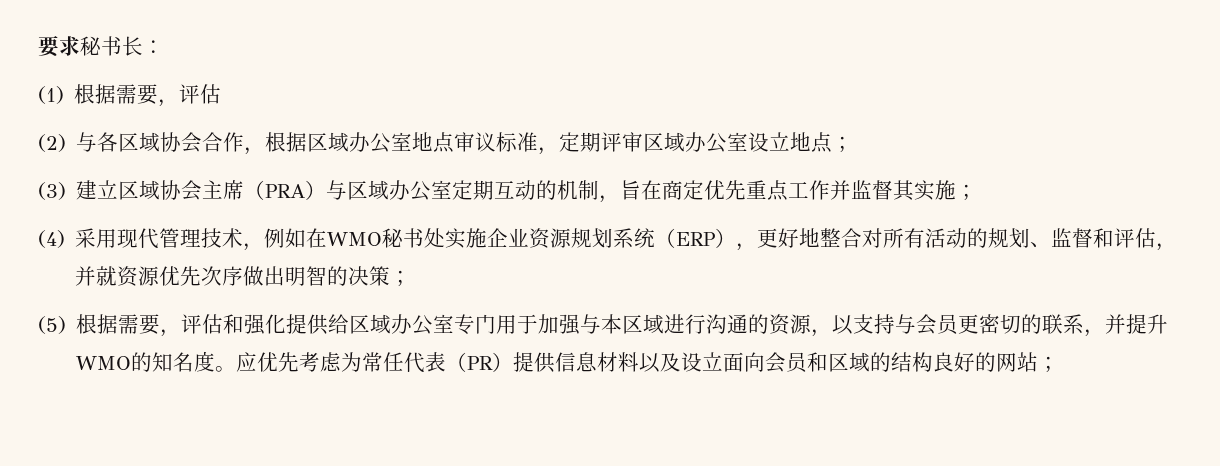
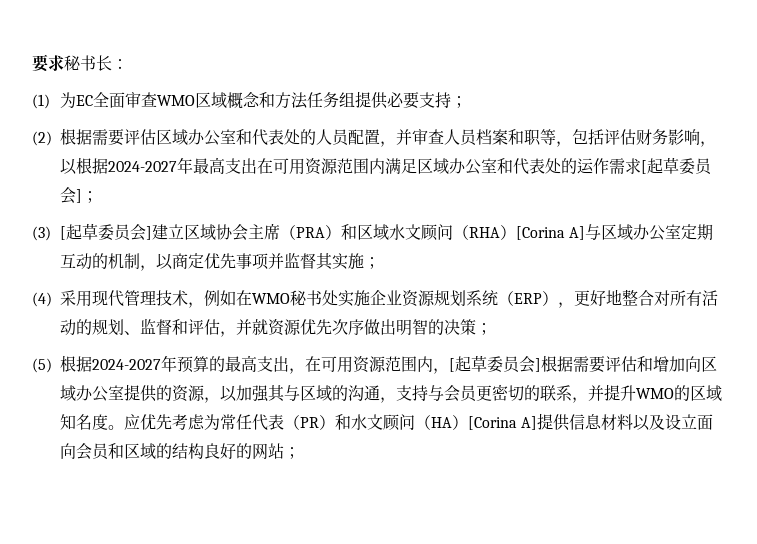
- (1)根据需要，评估
- (2)与各区域协会合作，根据区域办公室地点审议标准，定期评审区域办公室设立地点；
- (3)建立区域协会主席（PRA）与区域办公室定期互动的机制，旨在商定优先重点工作并监督其实施；
+ (1)为EC全面审查WMO区域概念和方法任务组提供必要支持；
+ (2)根据需要评估区域办公室和代表处的人员配置，并审查人员档案和职等，包括评估财务影响，以根据2024-2027年最高支出在可用资源范围内满足区域办公室和代表处的运作需求[起草委员会]；
+ (3) [起草委员会]建立区域协会主席（PRA）和区域水文顾问（RHA）[Corina A]与区域办公室定期互动的机制，以商定优先事项并监督其实施；
- (5)根据需要，评估和强化提供给区域办公室专门用于加强与本区域进行沟通的资源，以支持与会员更密切的联系，并提升WMO的知名度。
+ (5)根据2024-2027年预算的最高支出，在可用资源范围内，[起草委员会]根据需要评估和增加向区域办公室提供的资源，以加强其与区域的沟通，支持与会员更密切的联系，并提升WMO的区域知名度。
- 应优先考虑为常任代表（PR）提供信息材料以及设立面向会员和区域的结构良好的网站；
+ 应优先考虑为常任代表（PR）和水文顾问（HA）[Corina A]提供信息材料以及设立面向会员和区域的结构良好的网站；

